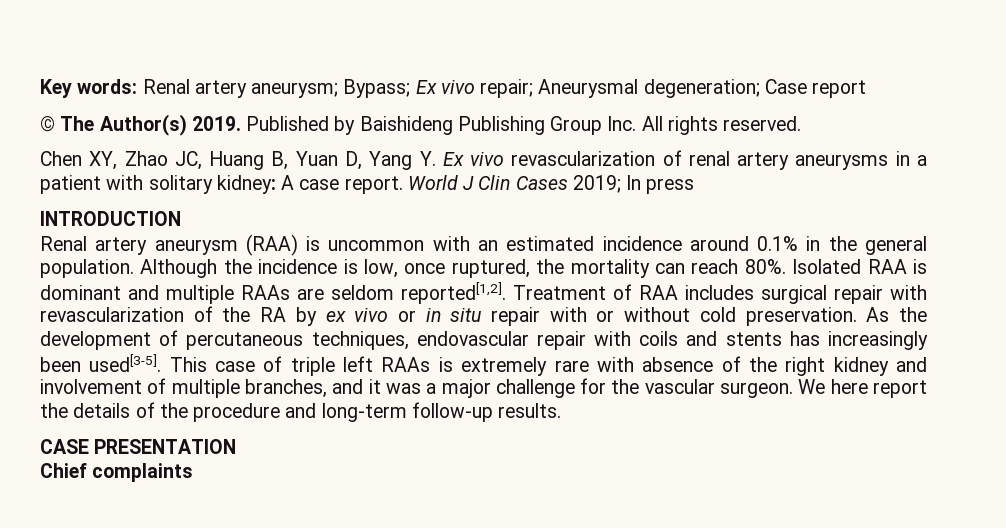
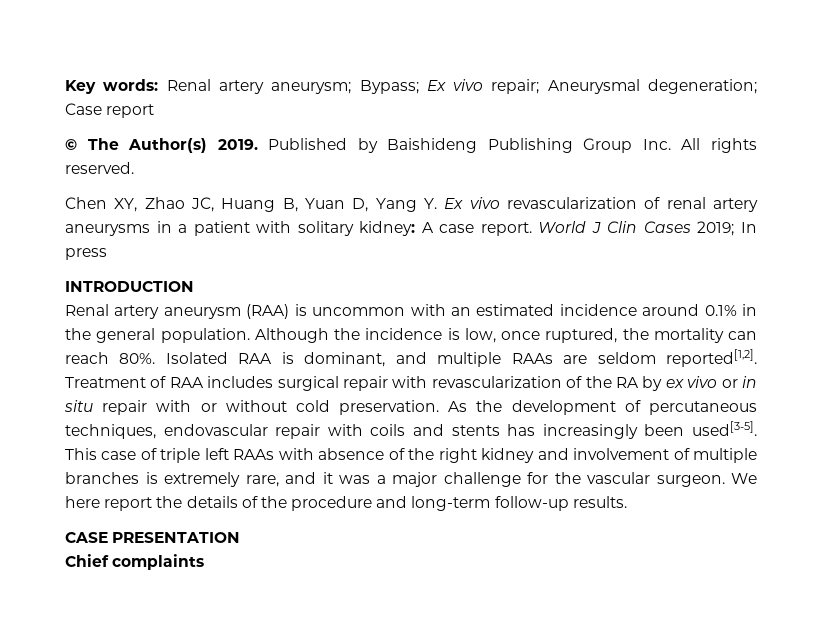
- Isolated RAA is dominant and multiple RAAs are seldom reported[1,2].
+ Isolated RAA is dominant, and multiple RAAs are seldom reported[1,2].
- This case of triple left RAAs is extremely rare with absence of the right kidney and involvement of multiple branches, and it was a major challenge for the vascular surgeon.
+ This case of triple left RAAs with absence of the right kidney and involvement of multiple branches is extremely rare, and it was a major challenge for the vascular surgeon.

